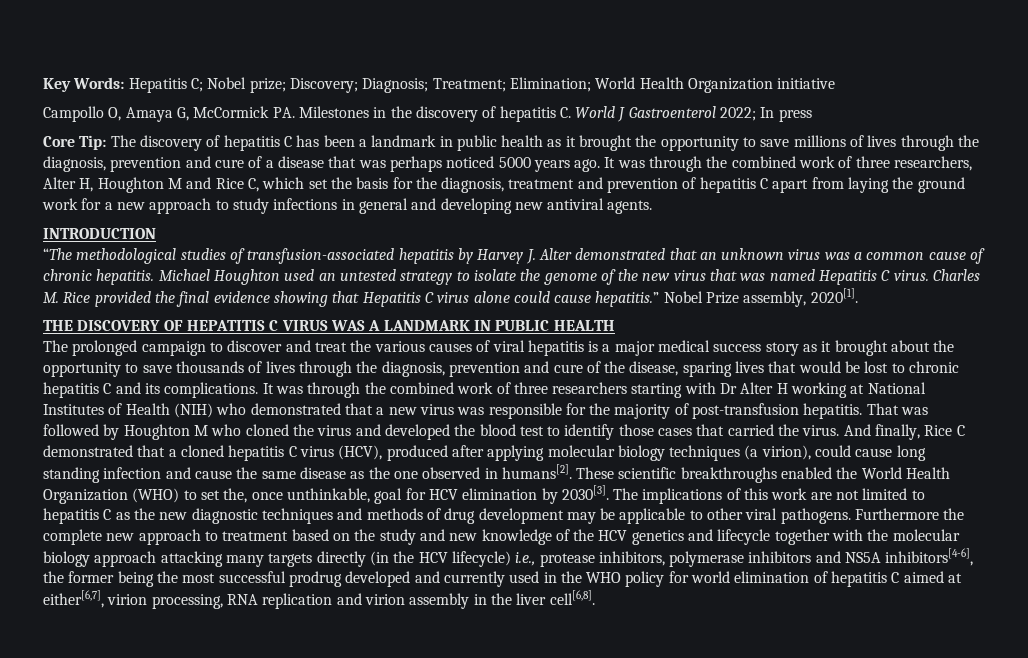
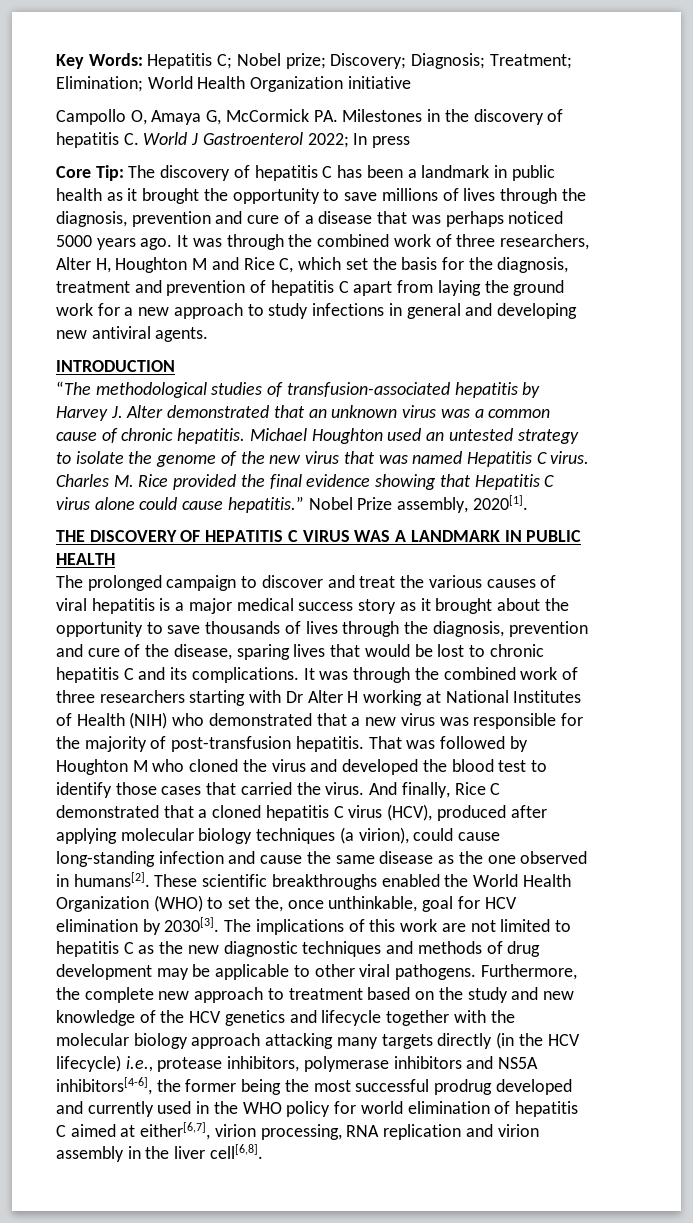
- And finally, Rice C demonstrated that a cloned hepatitis C virus (HCV), produced after applying molecular biology techniques (a virion), could cause long standing infection and cause the same disease as the one observed in humans[2].
+ And finally, Rice C demonstrated that a cloned hepatitis C virus (HCV), produced after applying molecular biology techniques (a virion), could cause long-standing infection and cause the same disease as the one observed in humans[2].
- Furthermore the complete new approach to treatment based on the study and new knowledge of the HCV genetics and lifecycle together with the molecular biology approach attacking many targets directly (in the HCV lifecycle) i.e., protease inhibitors, polymerase inhibitors and NS5A inhibitors[4-6], the former being the most successful prodrug developed and currently used in the WHO policy for world elimination of hepatitis C aimed at either[6,7], virion processing, RNA replication and virion assembly in the liver cell[6,8].
+ Furthermore, the complete new approach to treatment based on the study and new knowledge of the HCV genetics and lifecycle together with the molecular biology approach attacking many targets directly (in the HCV lifecycle) i.e., protease inhibitors, polymerase inhibitors and NS5A inhibitors[4-6], the former being the most successful prodrug developed and currently used in the WHO policy for world elimination of hepatitis C aimed at either[6,7], virion processing, RNA replication and virion assembly in the liver cell[6,8].

